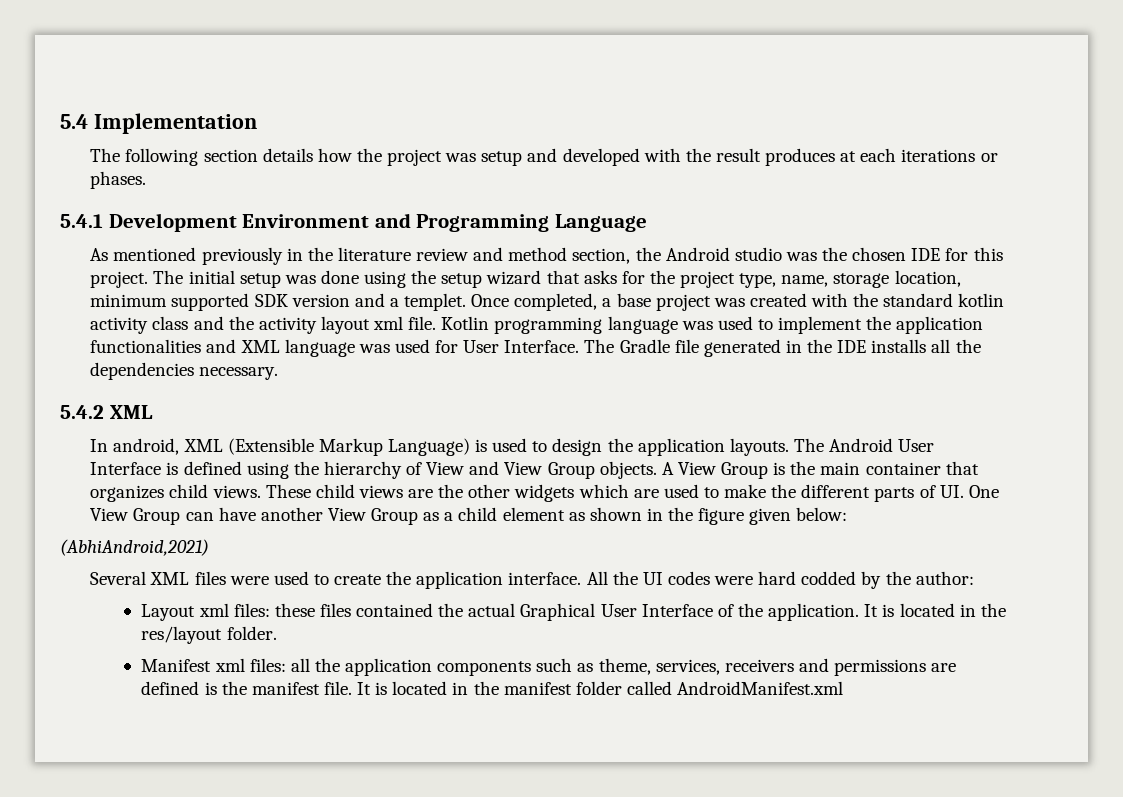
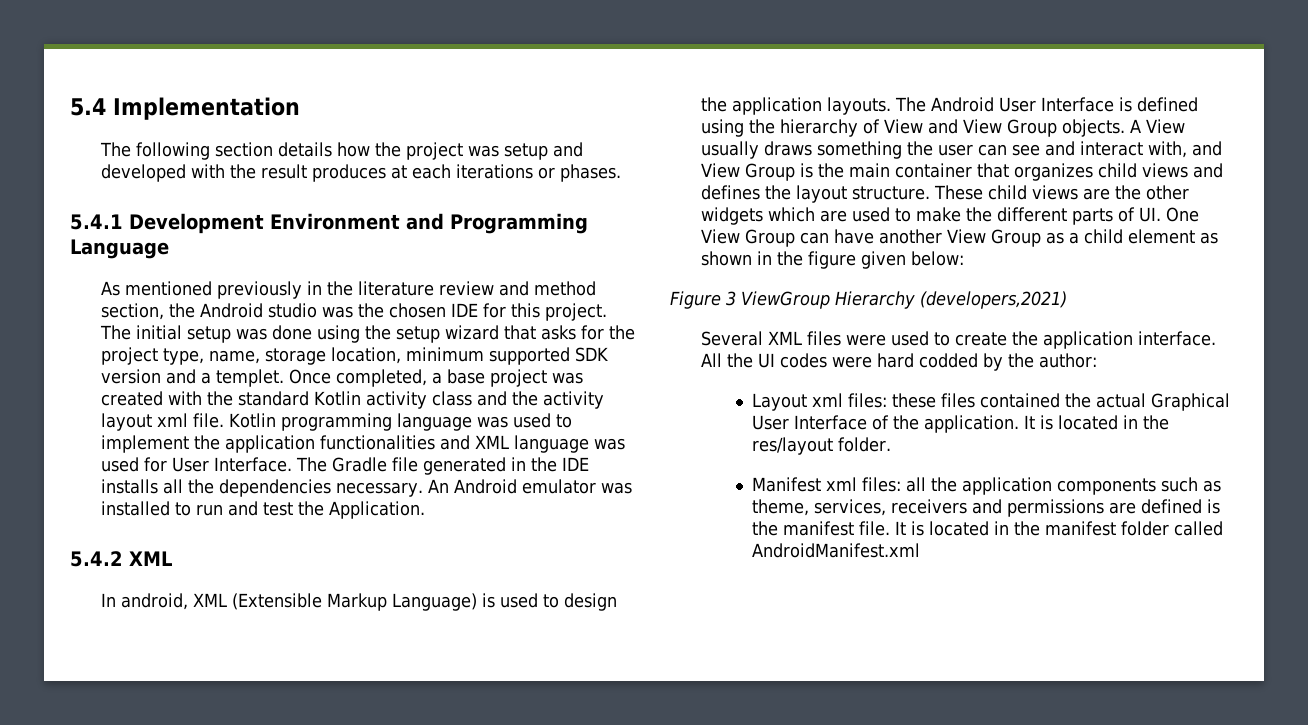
- Once completed, a base project was created with the standard kotlin activity class and the activity layout xml file.
+ Once completed, a base project was created with the standard Kotlin activity class and the activity layout xml file.
+ An Android emulator was installed to run and test the Application.
- A View Group is the main container that organizes child views.
+ A View usually draws something the user can see and interact with, and View Group is the main container that organizes child views and defines the layout structure.
- (AbhiAndroid,2021)
+ Figure 3 ViewGroup Hierarchy (developers,2021)

